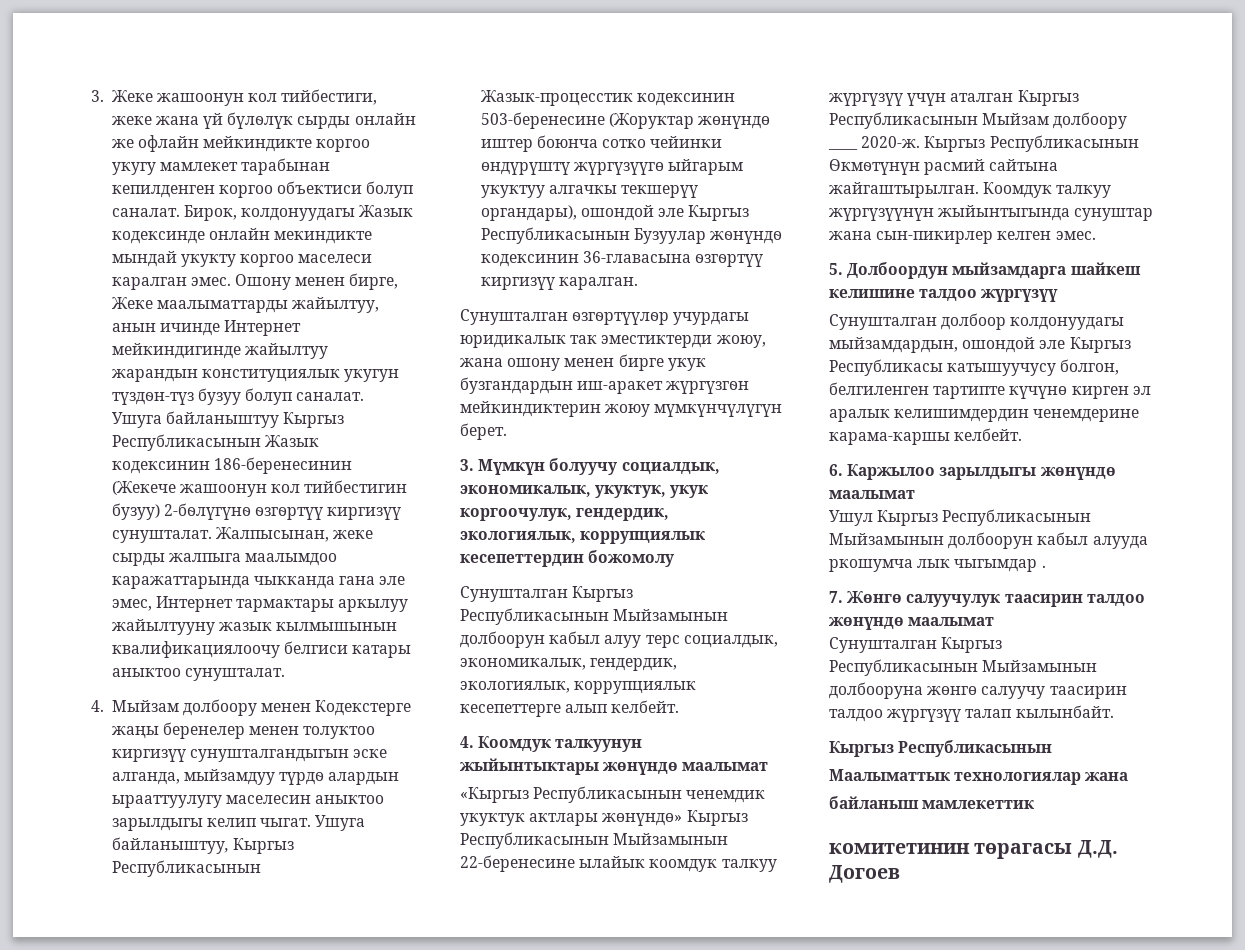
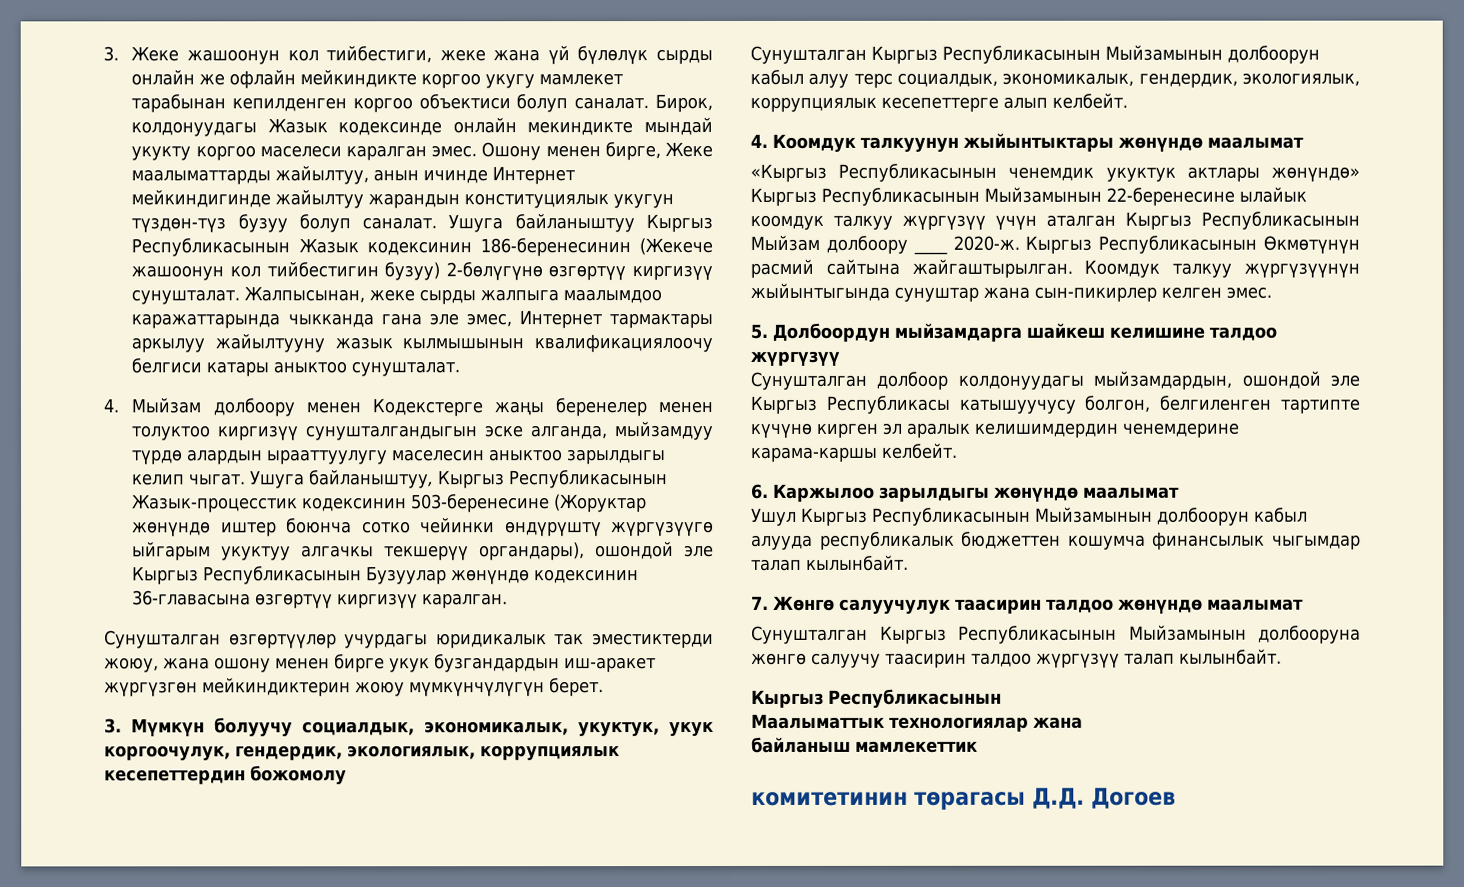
- Ушул Кыргыз Республикасынын Мыйзамынын долбоорун кабыл алууда ркошумча лык чыгымдар .
+ Ушул Кыргыз Республикасынын Мыйзамынын долбоорун кабыл алууда республикалык бюджеттен кошумча финансылык чыгымдар талап кылынбайт.

